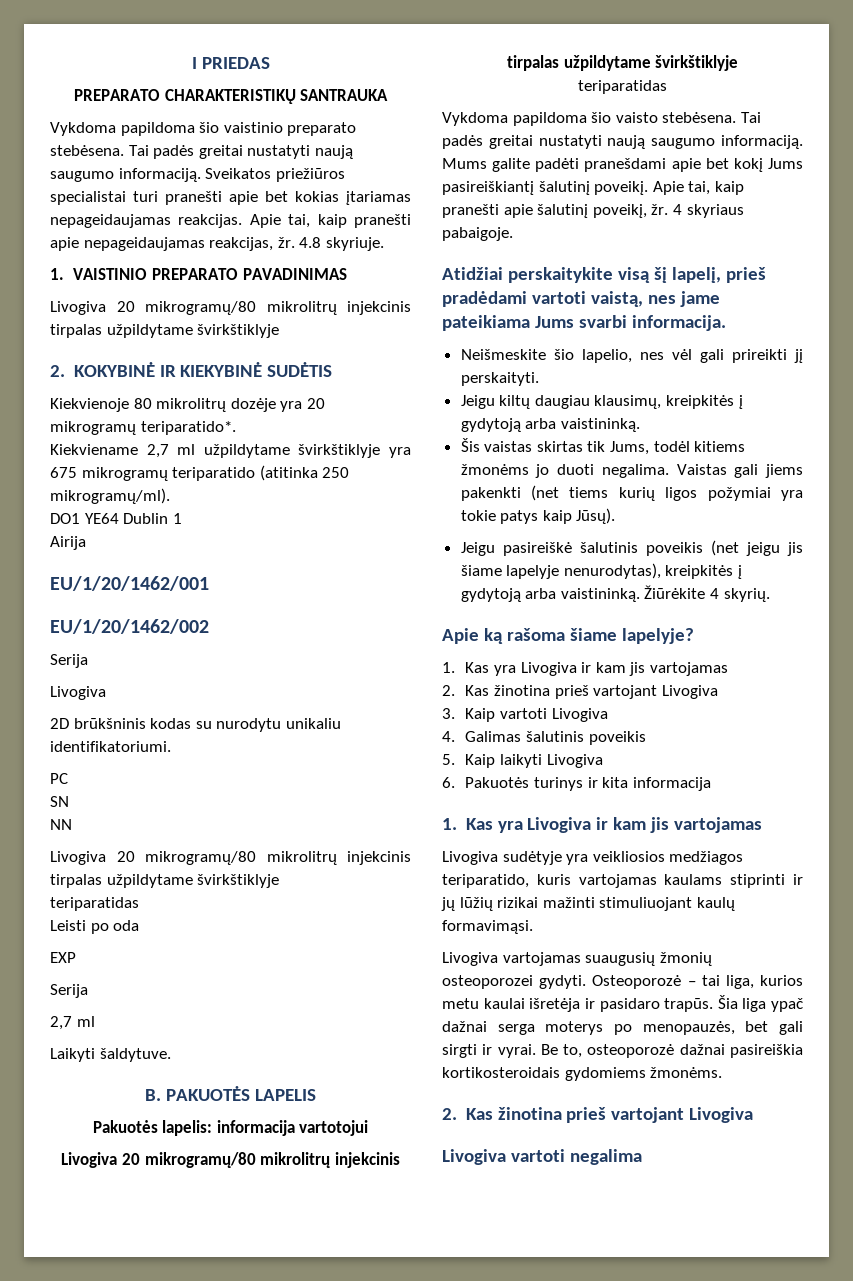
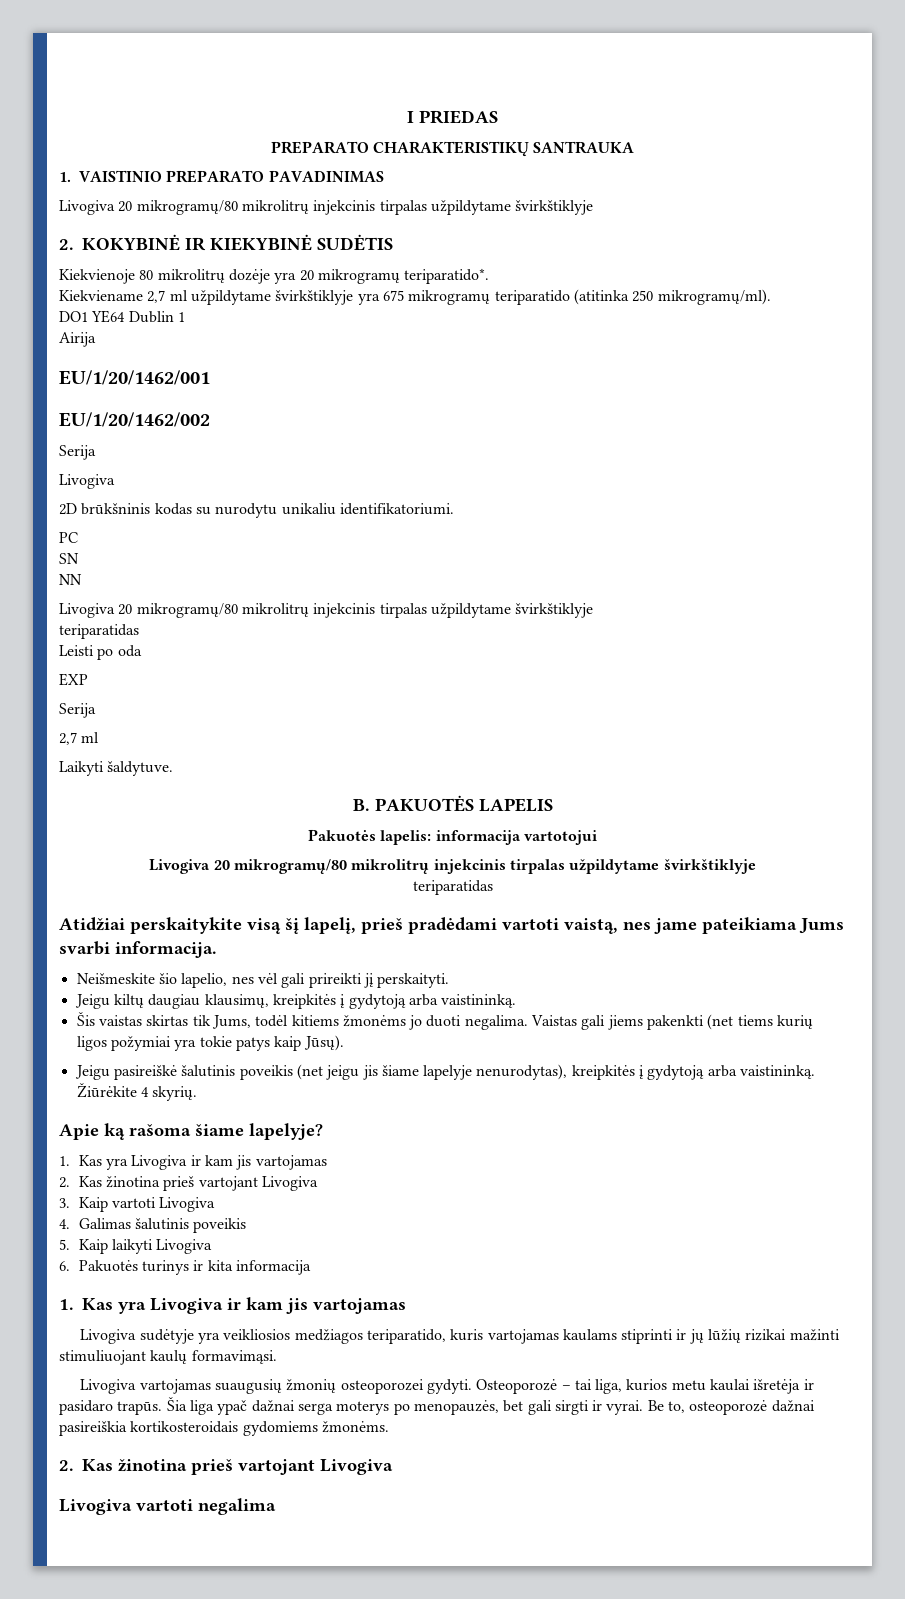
- Vykdoma papildoma šio vaistinio preparato stebėsena. Tai padės greitai nustatyti naują saugumo informaciją. Sveikatos priežiūros specialistai turi pranešti apie bet kokias įtariamas nepageidaujamas reakcijas. Apie tai, kaip pranešti apie nepageidaujamas reakcijas, žr. 4.8 skyriuje.
- Vykdoma papildoma šio vaisto stebėsena. Tai padės greitai nustatyti naują saugumo informaciją. Mums galite padėti pranešdami apie bet kokį Jums pasireiškiantį šalutinį poveikį. Apie tai, kaip pranešti apie šalutinį poveikį, žr. 4 skyriaus pabaigoje.

